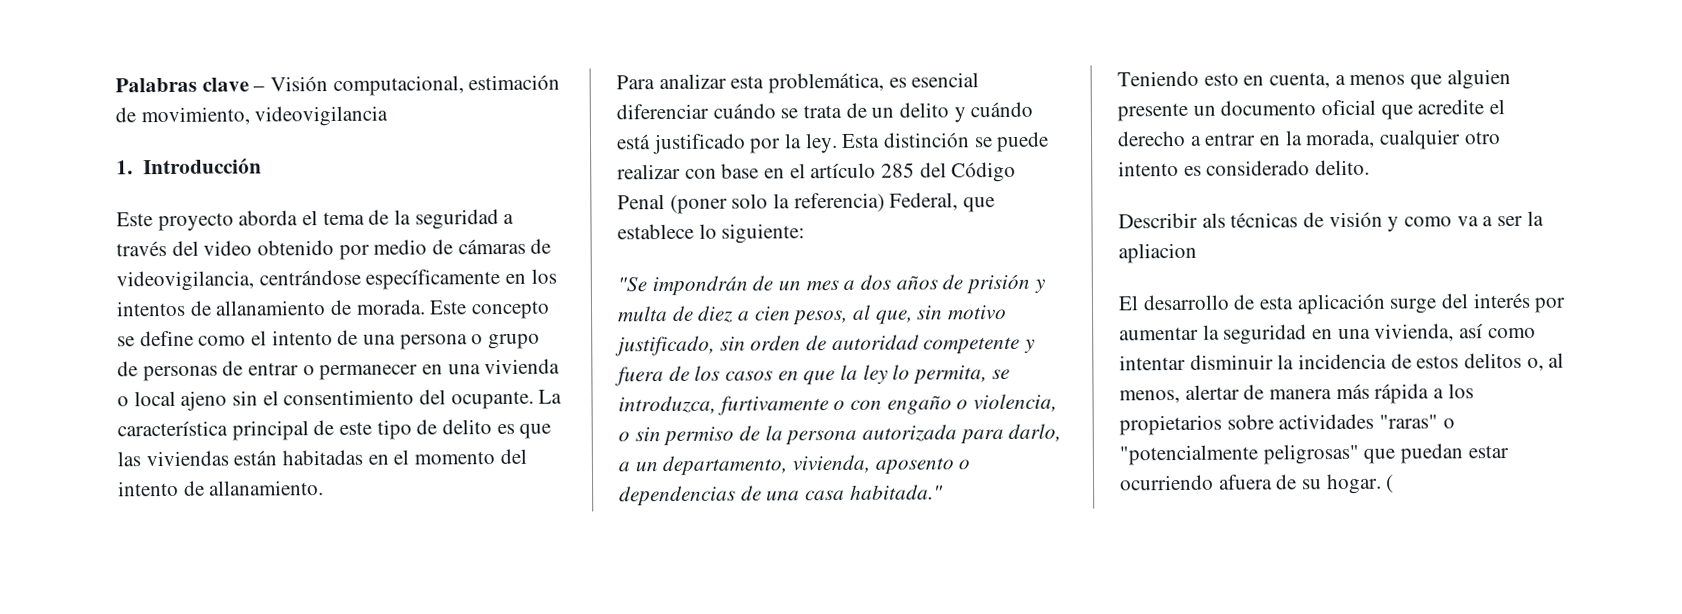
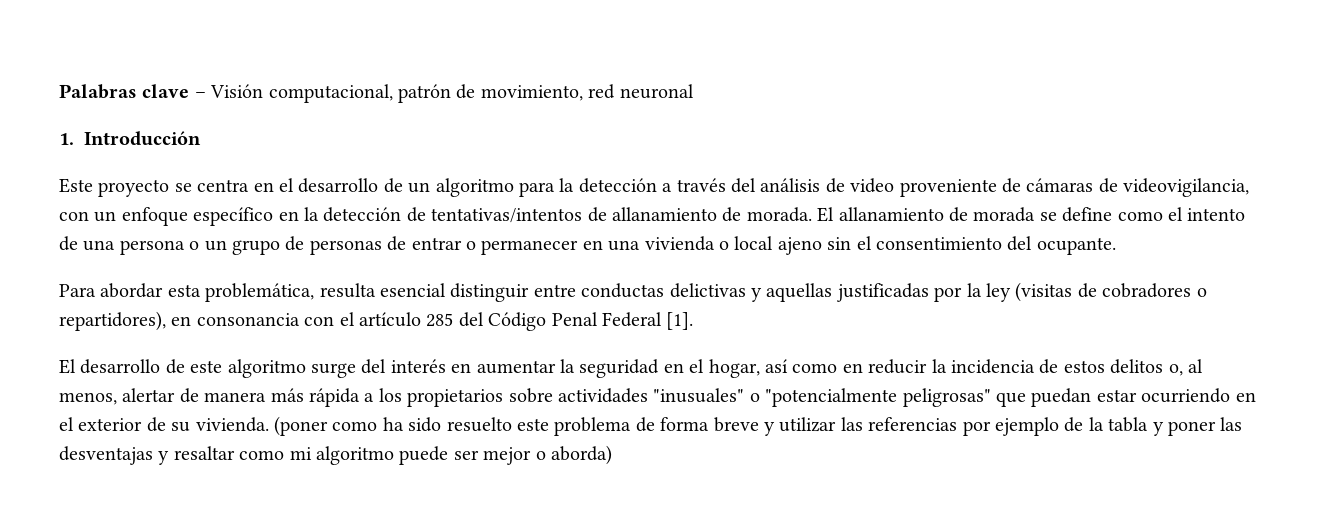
- Palabras clave – Visión computacional, estimación de movimiento, videovigilancia
+ Palabras clave – Visión computacional, patrón de movimiento, red neuronal
- Este proyecto aborda el tema de la seguridad a través del video obtenido por medio de cámaras de videovigilancia, centrándose específicamente en los intentos de allanamiento de morada. Este concepto se define como el intento de una persona o grupo de personas de entrar o permanecer en una vivienda o local ajeno sin el consentimiento del ocupante. La característica principal de este tipo de delito es que las viviendas están habitadas en el momento del intento de allanamiento.
+ Este proyecto se centra en el desarrollo de un algoritmo para la detección a través del análisis de video proveniente de cámaras de videovigilancia, con un enfoque específico en la detección de tentativas/intentos de allanamiento de morada. El allanamiento de morada se define como el intento de una persona o un grupo de personas de entrar o permanecer en una vivienda o local ajeno sin el consentimiento del ocupante.
- Para analizar esta problemática, es esencial diferenciar cuándo se trata de un delito y cuándo está justificado por la ley. Esta distinción se puede realizar con base en el artículo 285 del Código Penal (poner solo la referencia) Federal, que establece lo siguiente:
- "Se impondrán de un mes a dos años de prisión y multa de diez a cien pesos, al que, sin motivo justificado, sin orden de autoridad competente y fuera de los casos en que la ley lo permita, se introduzca, furtivamente o con engaño o violencia, o sin permiso de la persona autorizada para darlo, a un departamento, vivienda, aposento o dependencias de una casa habitada."
- Teniendo esto en cuenta, a menos que alguien presente un documento oficial que acredite el derecho a entrar en la morada, cualquier otro intento es considerado delito.
- Describir als técnicas de visión y como va a ser la apliacion
+ Para abordar esta problemática, resulta esencial distinguir entre conductas delictivas y aquellas justificadas por la ley (visitas de cobradores o repartidores), en consonancia con el artículo 285 del Código Penal Federal [1].
- El desarrollo de esta aplicación surge del interés por aumentar la seguridad en una vivienda, así como intentar disminuir la incidencia de estos delitos o, al menos, alertar de manera más rápida a los propietarios sobre actividades "raras" o "potencialmente peligrosas" que puedan estar ocurriendo afuera de su hogar. (
+ El desarrollo de este algoritmo surge del interés en aumentar la seguridad en el hogar, así como en reducir la incidencia de estos delitos o, al menos, alertar de manera más rápida a los propietarios sobre actividades "inusuales" o "potencialmente peligrosas" que puedan estar ocurriendo en el exterior de su vivienda. (poner como ha sido resuelto este problema de forma breve y utilizar las referencias por ejemplo de la tabla y poner las desventajas y resaltar como mi algoritmo puede ser mejor o aborda)

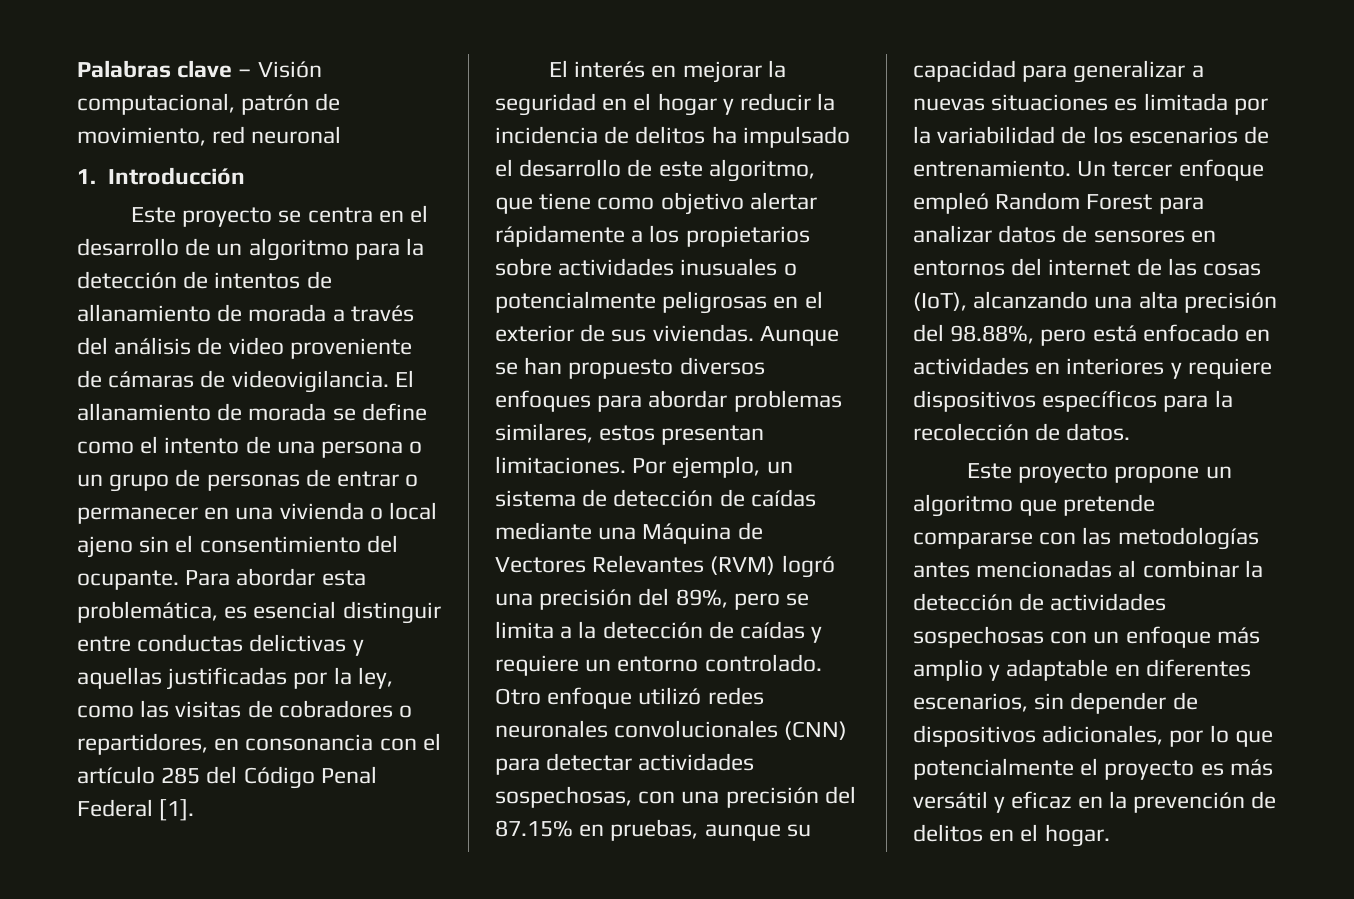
- Este proyecto se centra en el desarrollo de un algoritmo para la detección a través del análisis de video proveniente de cámaras de videovigilancia, con un enfoque específico en la detección de tentativas/intentos de allanamiento de morada.
+ Este proyecto se centra en el desarrollo de un algoritmo para la detección de intentos de allanamiento de morada a través del análisis de video proveniente de cámaras de videovigilancia.
- El allanamiento de morada se define como el intento de una persona o un grupo de personas de entrar o permanecer en una vivienda o local ajeno sin el consentimiento del ocupante.
- Para abordar esta problemática, resulta esencial distinguir entre conductas delictivas y aquellas justificadas por la ley (visitas de cobradores o repartidores), en consonancia con el artículo 285 del Código Penal Federal [1].
+ El allanamiento de morada se define como el intento de una persona o un grupo de personas de entrar o permanecer en una vivienda o local ajeno sin el consentimiento del ocupante. Para abordar esta problemática, es esencial distinguir entre conductas delictivas y aquellas justificadas por la ley, como las visitas de cobradores o repartidores, en consonancia con el artículo 285 del Código Penal Federal [1].
- El desarrollo de este algoritmo surge del interés en aumentar la seguridad en el hogar, así como en reducir la incidencia de estos delitos o, al menos, alertar de manera más rápida a los propietarios sobre actividades "inusuales" o "potencialmente peligrosas" que puedan estar ocurriendo en el exterior de su vivienda. (poner como ha sido resuelto este problema de forma breve y utilizar las referencias por ejemplo de la tabla y poner las desventajas y resaltar como mi algoritmo puede ser mejor o aborda)
+ El interés en mejorar la seguridad en el hogar y reducir la incidencia de delitos ha impulsado el desarrollo de este algoritmo, que tiene como objetivo alertar rápidamente a los propietarios sobre actividades inusuales o potencialmente peligrosas en el exterior de sus viviendas. Aunque se han propuesto diversos enfoques para abordar problemas similares, estos presentan limitaciones. Por ejemplo, un sistema de detección de caídas mediante una Máquina de Vectores Relevantes (RVM) logró una precisión del 89%, pero se limita a la detección de caídas y requiere un entorno controlado. Otro enfoque utilizó redes neuronales convolucionales (CNN) para detectar actividades sospechosas, con una precisión del 87.15% en pruebas, aunque su capacidad para generalizar a nuevas situaciones es limitada por la variabilidad de los escenarios de entrenamiento. Un tercer enfoque empleó Random Forest para analizar datos de sensores en entornos del internet de las cosas (IoT), alcanzando una alta precisión del 98.88%, pero está enfocado en actividades en interiores y requiere dispositivos específicos para la recolección de datos.
+ Este proyecto propone un algoritmo que pretende compararse con las metodologías antes mencionadas al combinar la detección de actividades sospechosas con un enfoque más amplio y adaptable en diferentes escenarios, sin depender de dispositivos adicionales, por lo que potencialmente el proyecto es más versátil y eficaz en la prevención de delitos en el hogar.

